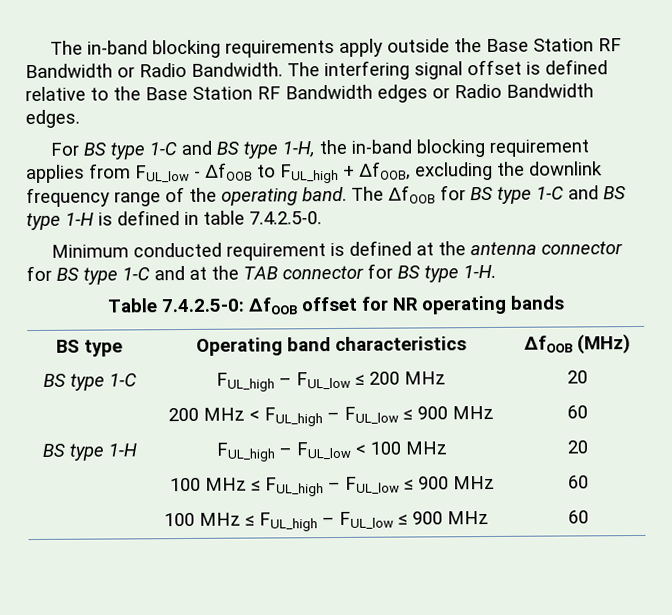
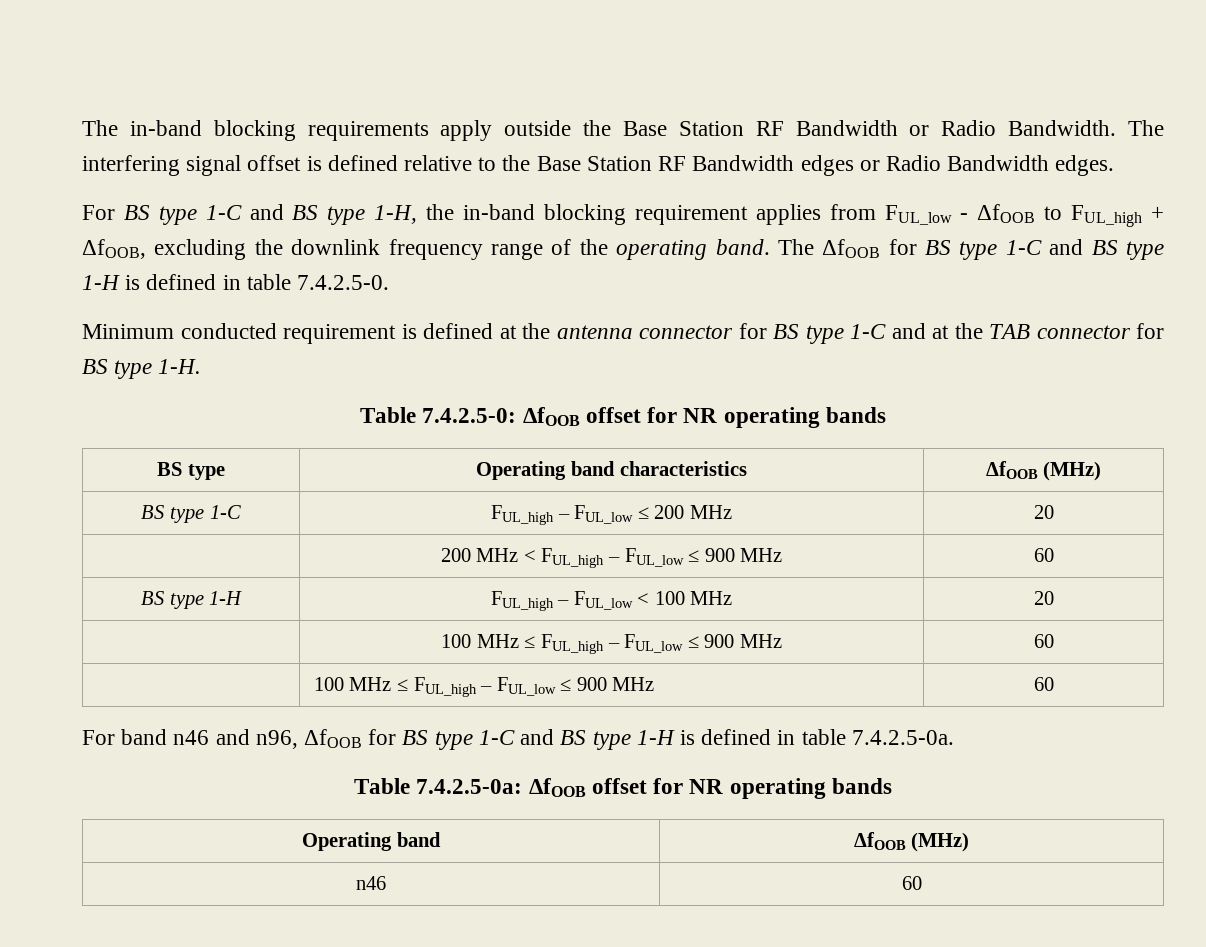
+ For band n46 and n96, ΔfOOB for BS type 1-C and BS type 1-H is defined in table 7.4.2.5-0a.
+ Table 7.4.2.5-0a: ΔfOOB offset for NR operating bands
+ Operating band | ΔfOOB (MHz)
+ n46 | 60

